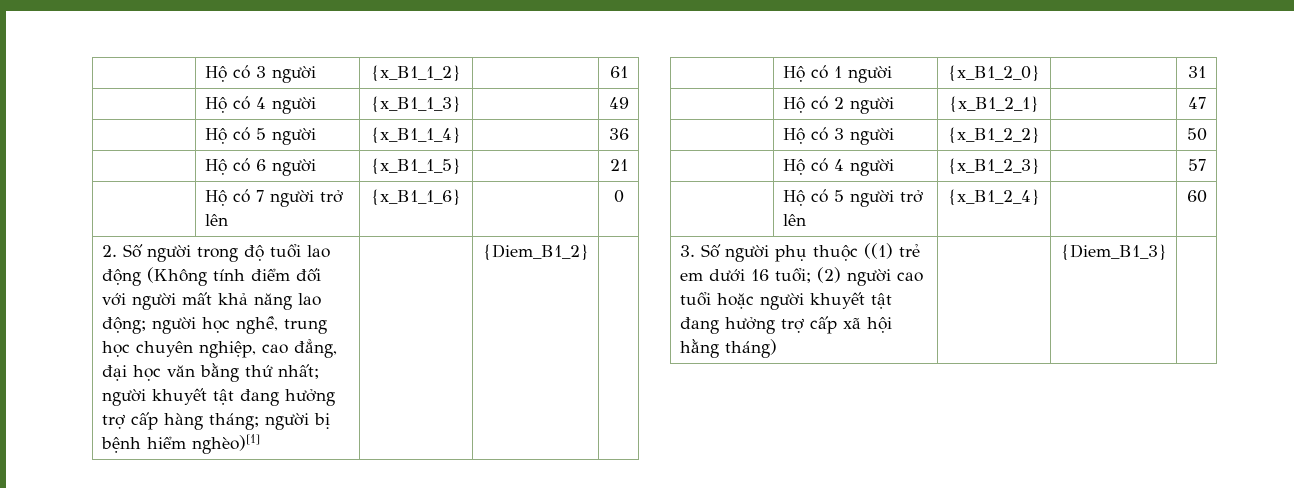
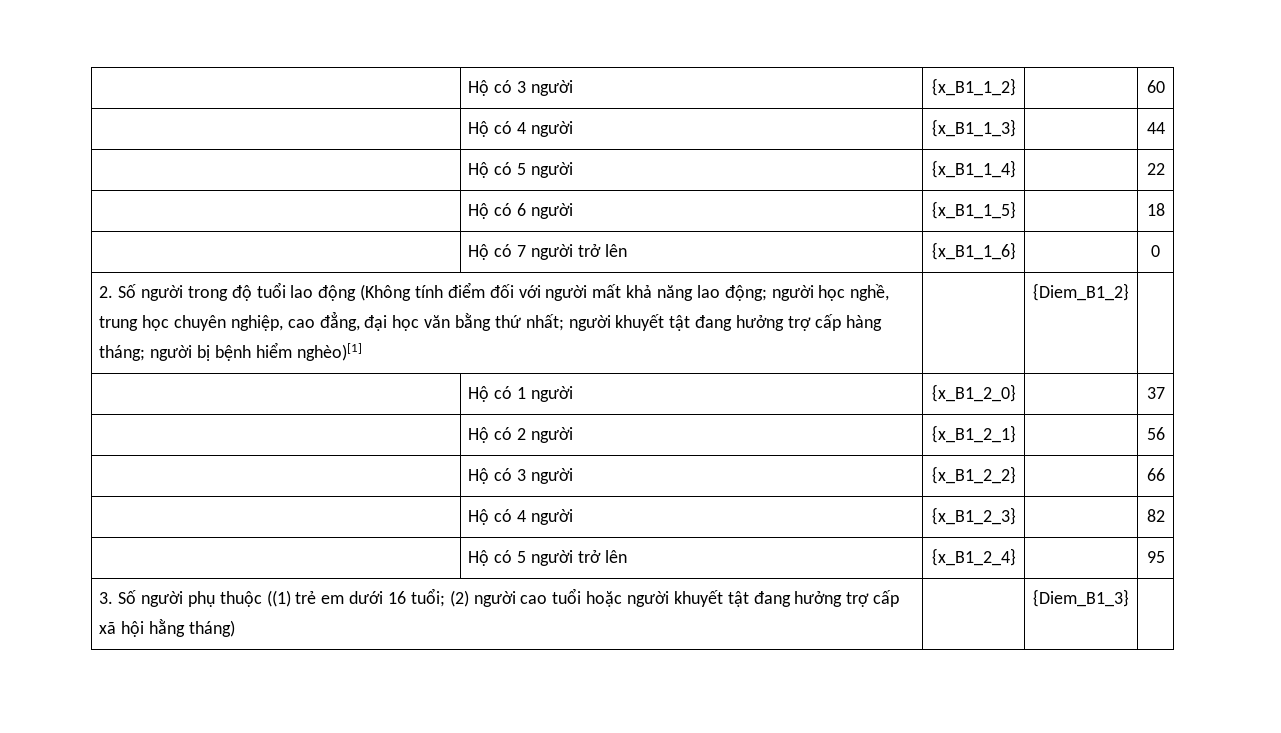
- | Hộ có 3 người | {x_B1_1_2} | | 61
+ | Hộ có 3 người | {x_B1_1_2} | | 60
- | Hộ có 4 người | {x_B1_1_3} | | 49
+ | Hộ có 4 người | {x_B1_1_3} | | 44
- | Hộ có 5 người | {x_B1_1_4} | | 36
+ | Hộ có 5 người | {x_B1_1_4} | | 22
- | Hộ có 6 người | {x_B1_1_5} | | 21
+ | Hộ có 6 người | {x_B1_1_5} | | 18
- | Hộ có 1 người | {x_B1_2_0} | | 31
+ | Hộ có 1 người | {x_B1_2_0} | | 37
- | Hộ có 2 người | {x_B1_2_1} | | 47
+ | Hộ có 2 người | {x_B1_2_1} | | 56
- | Hộ có 3 người | {x_B1_2_2} | | 50
+ | Hộ có 3 người | {x_B1_2_2} | | 66
- | Hộ có 4 người | {x_B1_2_3} | | 57
+ | Hộ có 4 người | {x_B1_2_3} | | 82
- | Hộ có 5 người trở lên | {x_B1_2_4} | | 60
+ | Hộ có 5 người trở lên | {x_B1_2_4} | | 95

